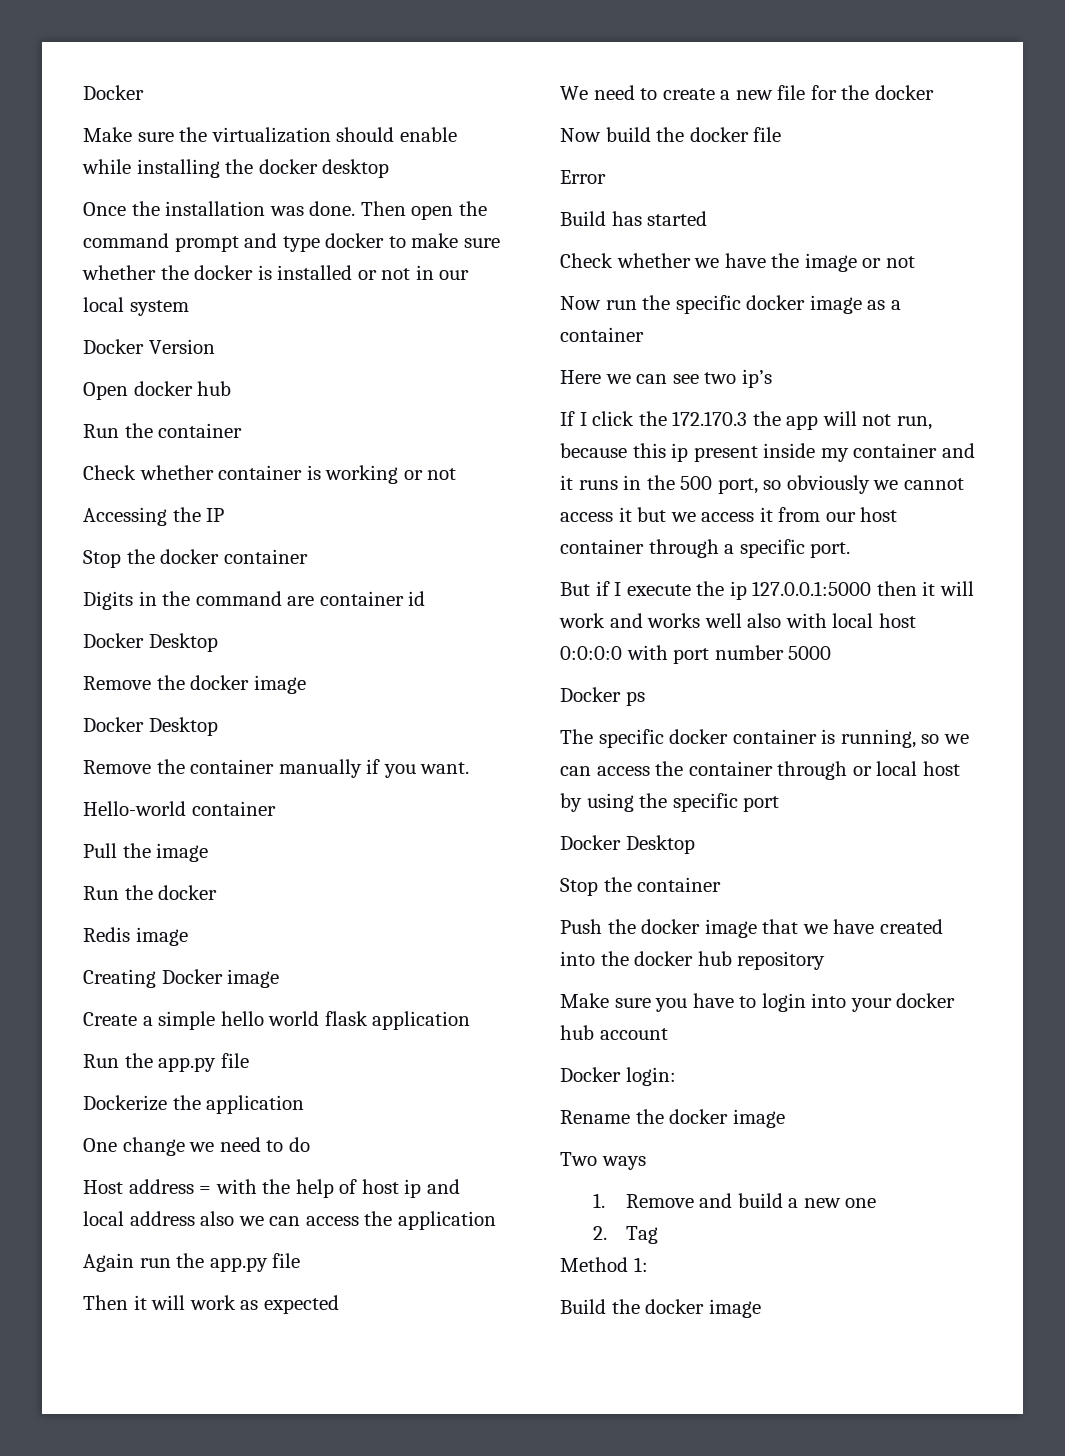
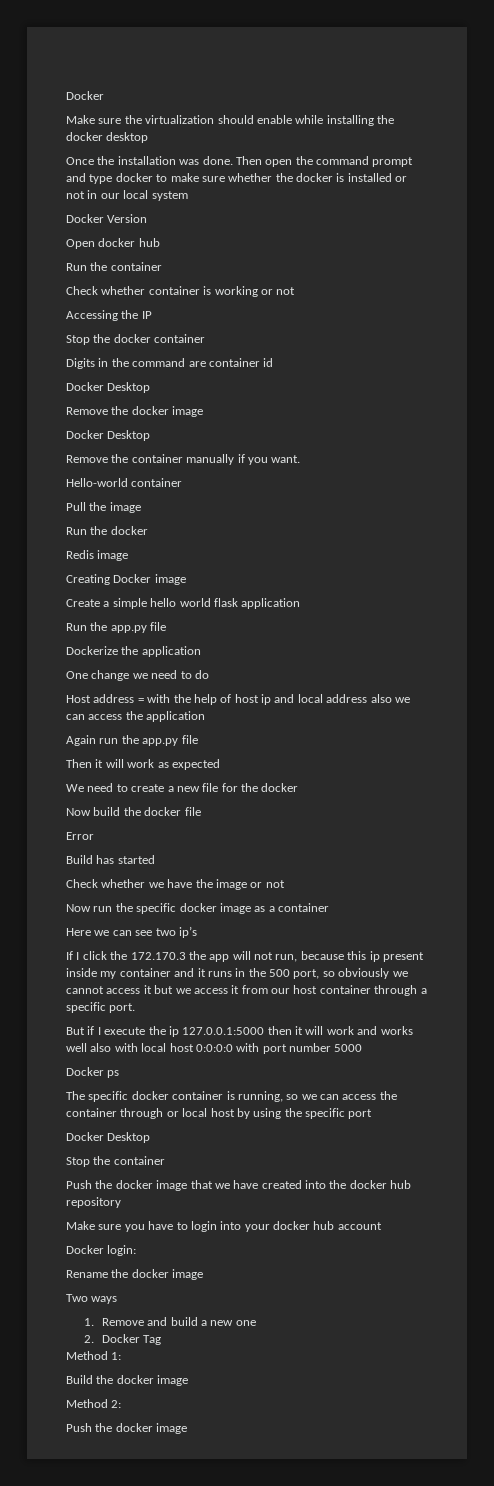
- 2. Tag
+ 2. Docker Tag
+ Method 2:
+ Push the docker image

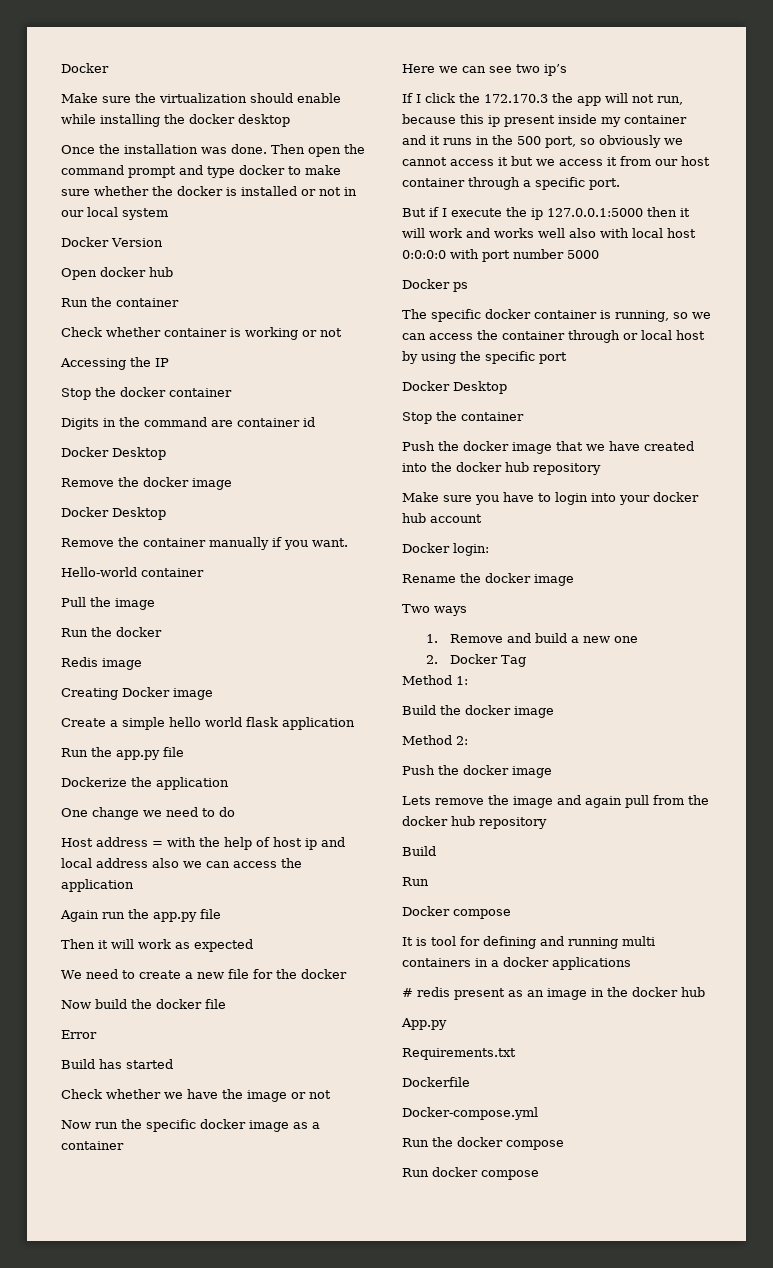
+ Lets remove the image and again pull from the docker hub repository
+ Build
+ Run
+ Docker compose
+ It is tool for defining and running multi containers in a docker applications
+ # redis present as an image in the docker hub
+ App.py
+ Requirements.txt
+ Dockerfile
+ Docker-compose.yml
+ Run the docker compose
+ Run docker compose

